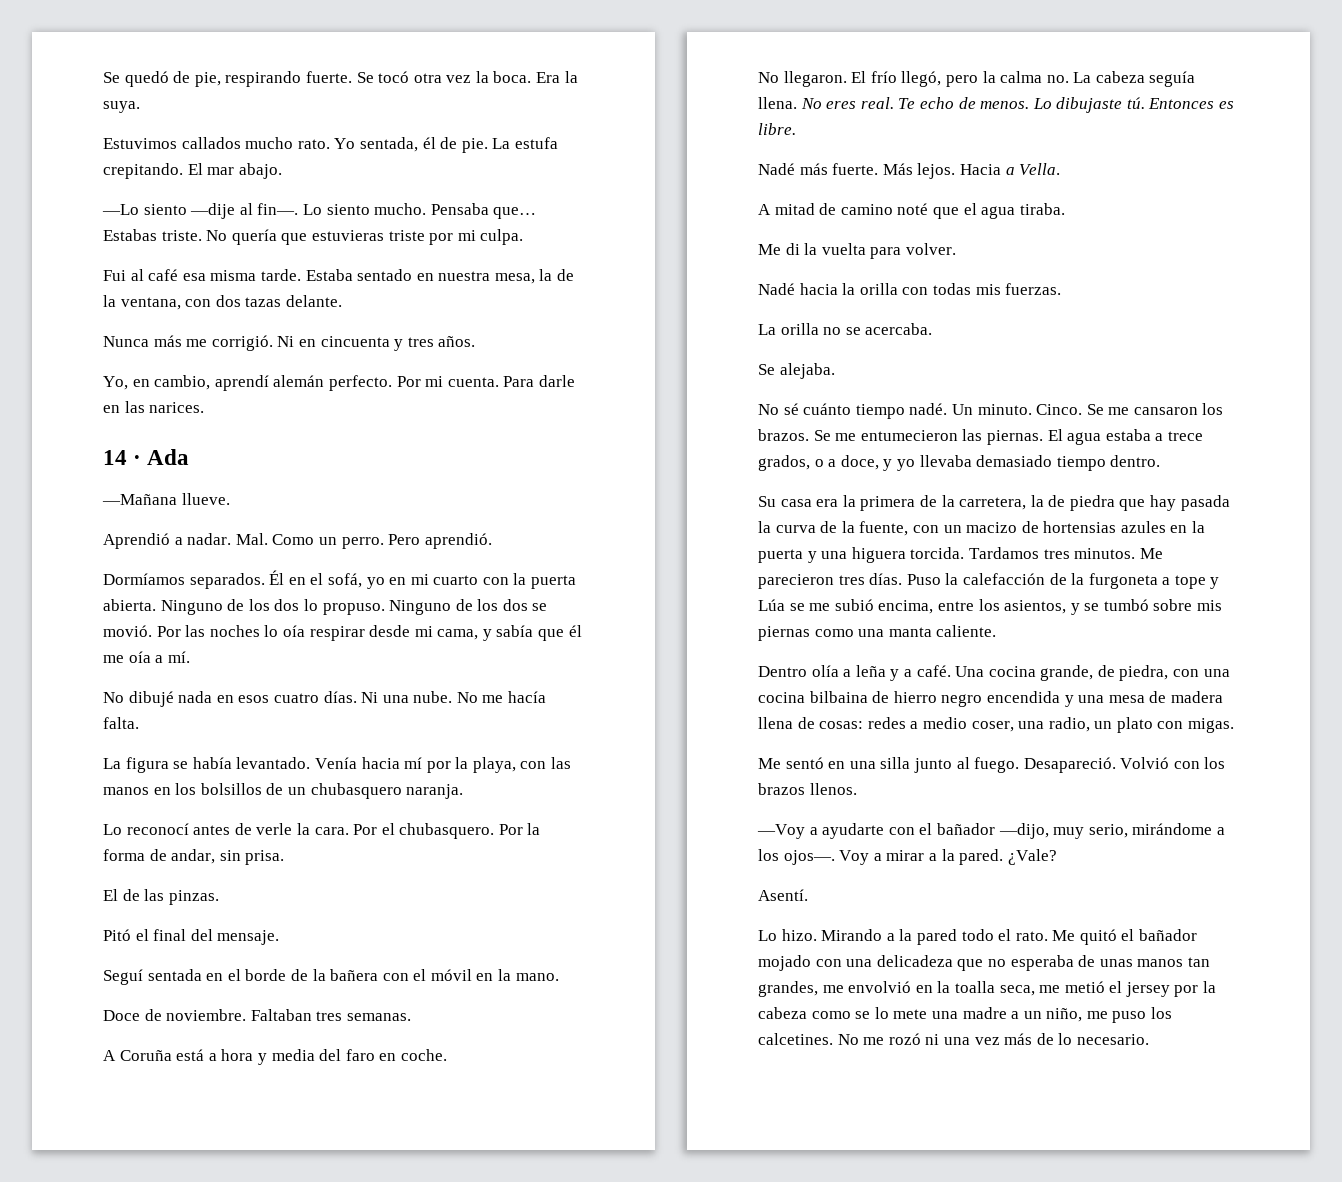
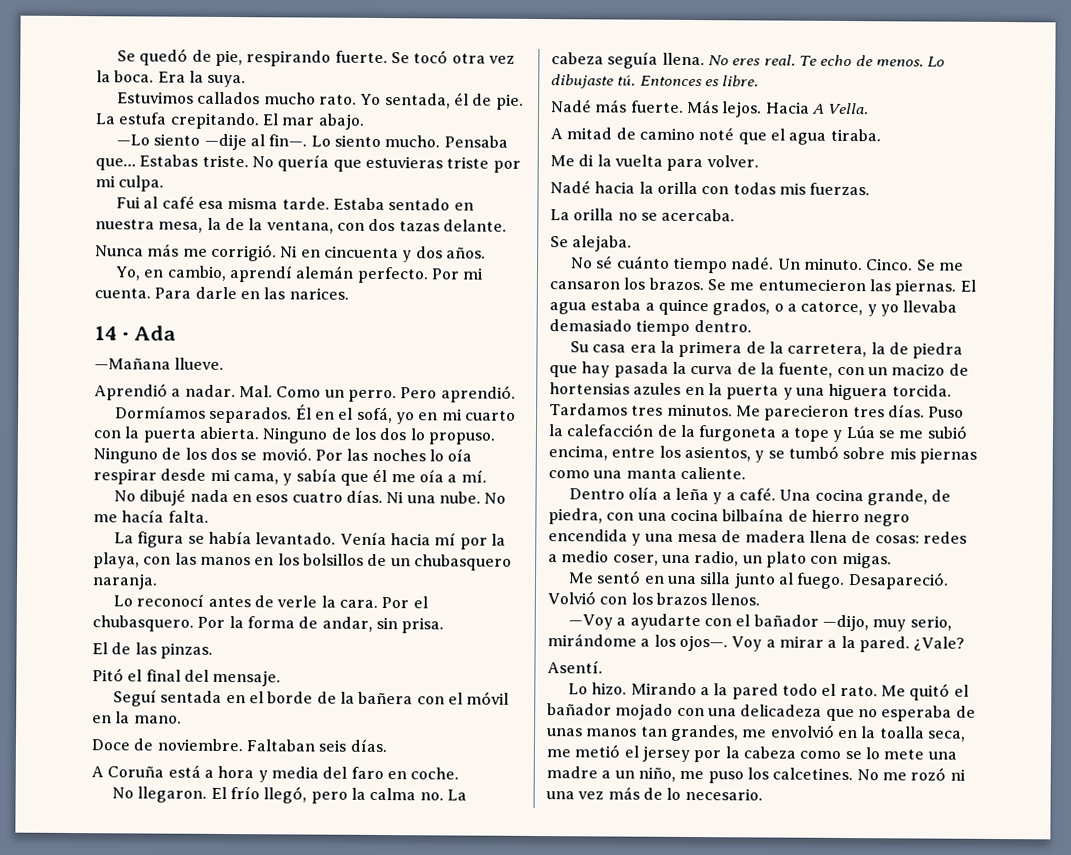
- Ni en cincuenta y tres años.
+ Ni en cincuenta y dos años.
- Faltaban tres semanas.
+ Faltaban seis días.
- Hacia a Vella.
+ Hacia A Vella.
- El agua estaba a trece grados, o a doce, y yo llevaba demasiado tiempo dentro.
+ El agua estaba a quince grados, o a catorce, y yo llevaba demasiado tiempo dentro.
- Una cocina grande, de piedra, con una cocina bilbaina de hierro negro encendida y una mesa de madera llena de cosas: redes a medio coser, una radio, un plato con migas.
+ Una cocina grande, de piedra, con una cocina bilbaína de hierro negro encendida y una mesa de madera llena de cosas: redes a medio coser, una radio, un plato con migas.

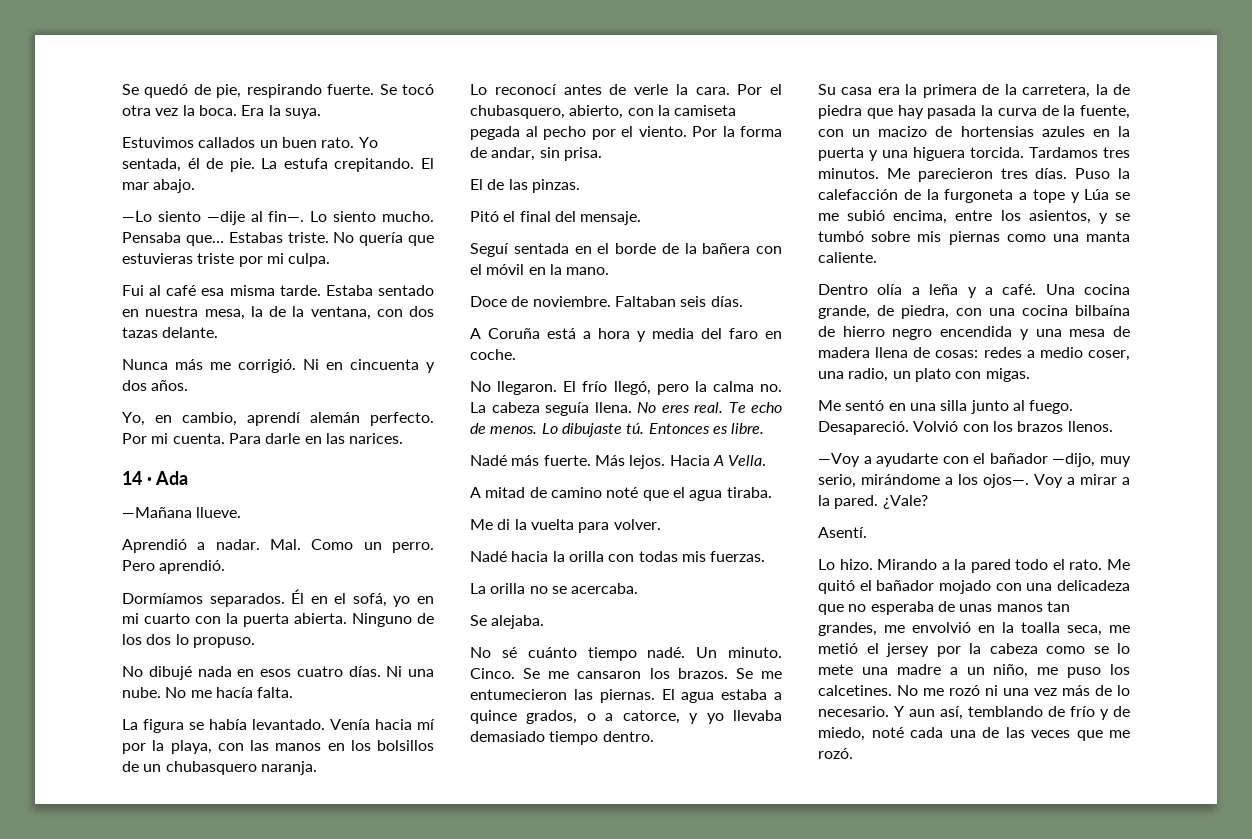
- Estuvimos callados mucho rato.
+ Estuvimos callados un buen rato.
- Ninguno de los dos se movió. Por las noches lo oía respirar desde mi cama, y sabía que él me oía a mí.
- Por el chubasquero.
+ Por el chubasquero, abierto, con la camiseta pegada al pecho por el viento.
+ Y aun así, temblando de frío y de miedo, noté cada una de las veces que me rozó.

